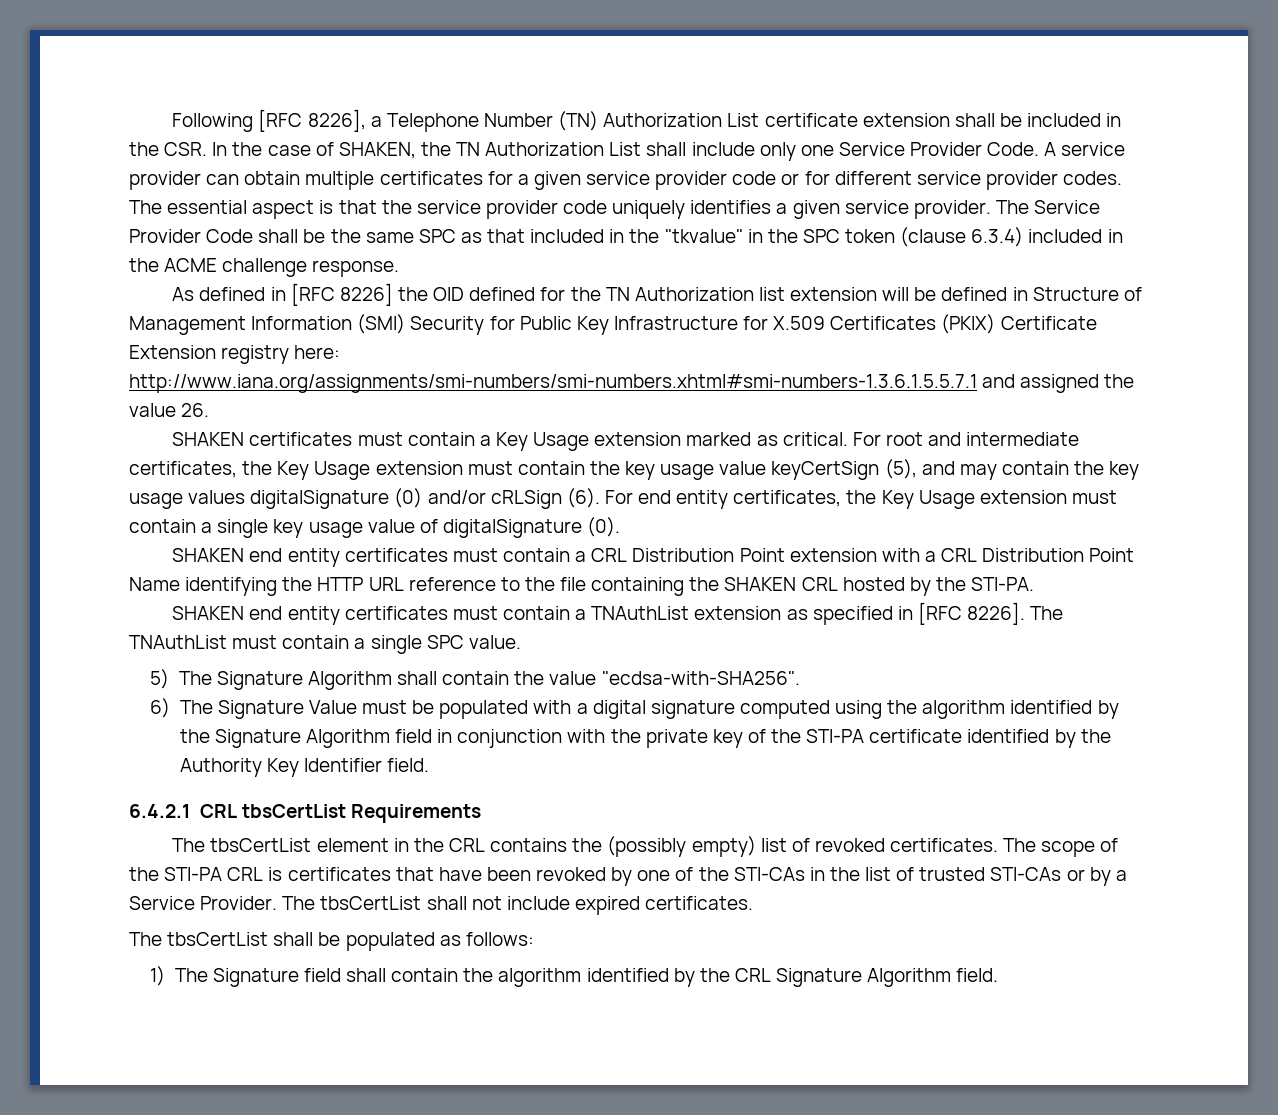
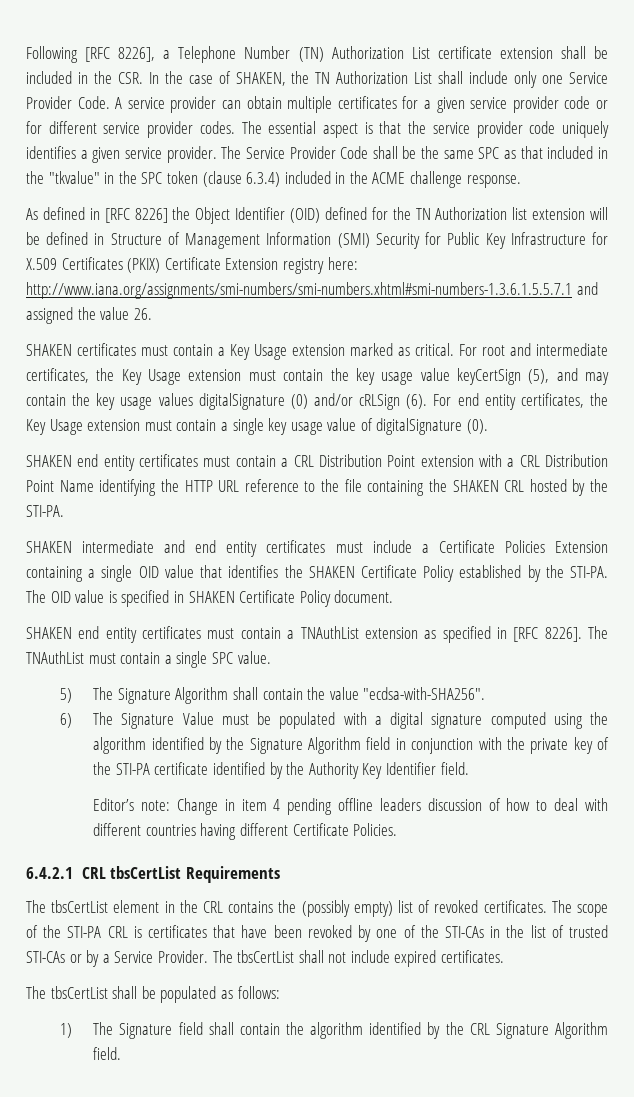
- As defined in [RFC 8226] the OID defined for the TN Authorization list extension will be defined in Structure of Management Information (SMI) Security for Public Key Infrastructure for X.509 Certificates (PKIX) Certificate Extension registry here: http://www.iana.org/assignments/smi-numbers/smi-numbers.xhtml#smi-numbers-1.3.6.1.5.5.7.1 and assigned the value 26.
+ As defined in [RFC 8226] the Object Identifier (OID) defined for the TN Authorization list extension will be defined in Structure of Management Information (SMI) Security for Public Key Infrastructure for X.509 Certificates (PKIX) Certificate Extension registry here: http://www.iana.org/assignments/smi-numbers/smi-numbers.xhtml#smi-numbers-1.3.6.1.5.5.7.1 and assigned the value 26.
+ SHAKEN intermediate and end entity certificates must include a Certificate Policies Extension containing a single OID value that identifies the SHAKEN Certificate Policy established by the STI-PA. The OID value is specified in SHAKEN Certificate Policy document.
+ Editor’s note: Change in item 4 pending offline leaders discussion of how to deal with different countries having different Certificate Policies.

